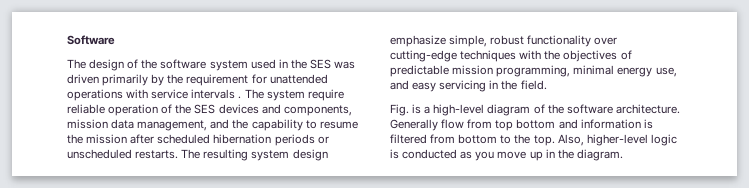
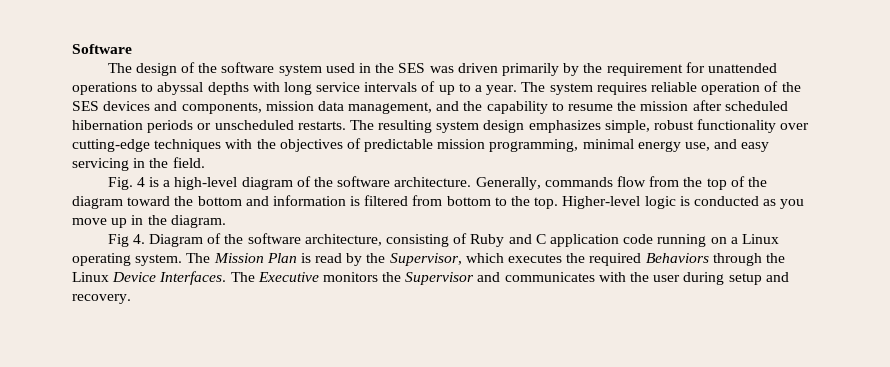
- The design of the software system used in the SES was driven primarily by the requirement for unattended operations with service intervals .
+ The design of the software system used in the SES was driven primarily by the requirement for unattended operations to abyssal depths with long service intervals of up to a year.
- The system require reliable operation of the SES devices and components, mission data management, and the capability to resume the mission after scheduled hibernation periods or unscheduled restarts.
+ The system requires reliable operation of the SES devices and components, mission data management, and the capability to resume the mission after scheduled hibernation periods or unscheduled restarts.
- The resulting system design emphasize simple, robust functionality over cutting-edge techniques with the objectives of predictable mission programming, minimal energy use, and easy servicing in the field.
+ The resulting system design emphasizes simple, robust functionality over cutting-edge techniques with the objectives of predictable mission programming, minimal energy use, and easy servicing in the field.
- Fig. is a high-level diagram of the software architecture.
+ Fig. 4 is a high-level diagram of the software architecture.
- Generally flow from top bottom and information is filtered from bottom to the top.
+ Generally, commands flow from the top of the diagram toward the bottom and information is filtered from bottom to the top.
- Also, higher-level logic is conducted as you move up in the diagram.
+ Higher-level logic is conducted as you move up in the diagram.
+ Fig 4. Diagram of the software architecture, consisting of Ruby and C application code running on a Linux operating system. The Mission Plan is read by the Supervisor, which executes the required Behaviors through the Linux Device Interfaces. The Executive monitors the Supervisor and communicates with the user during setup and recovery.

